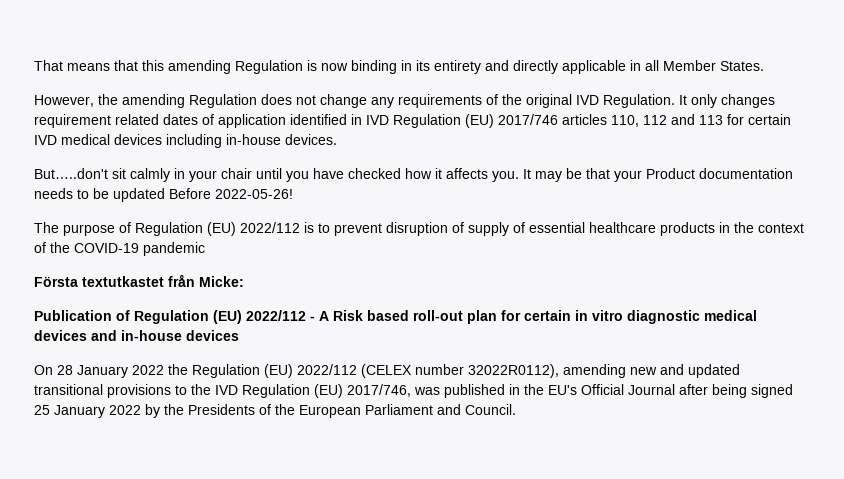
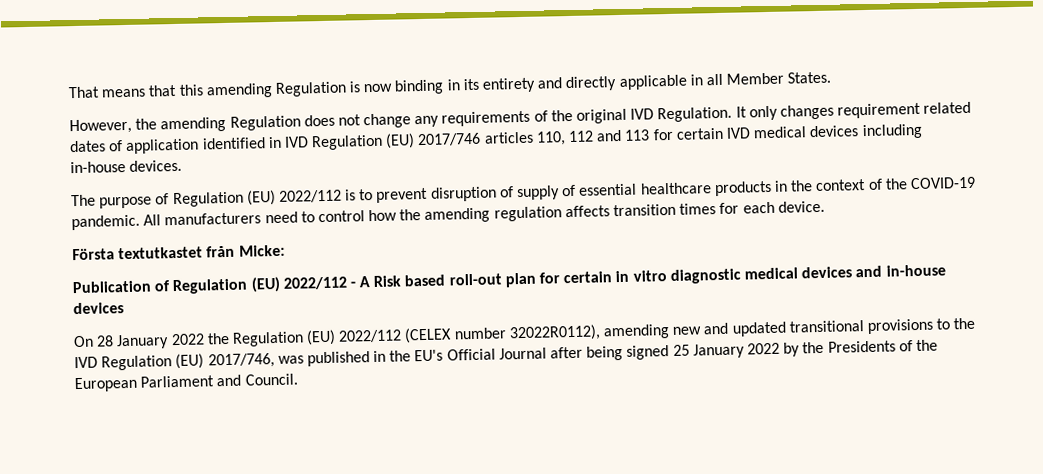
- But…..don't sit calmly in your chair until you have checked how it affects you. It may be that your Product documentation needs to be updated Before 2022-05-26!
- The purpose of Regulation (EU) 2022/112 is to prevent disruption of supply of essential healthcare products in the context of the COVID-19 pandemic
+ The purpose of Regulation (EU) 2022/112 is to prevent disruption of supply of essential healthcare products in the context of the COVID-19 pandemic. All manufacturers need to control how the amending regulation affects transition times for each device.

